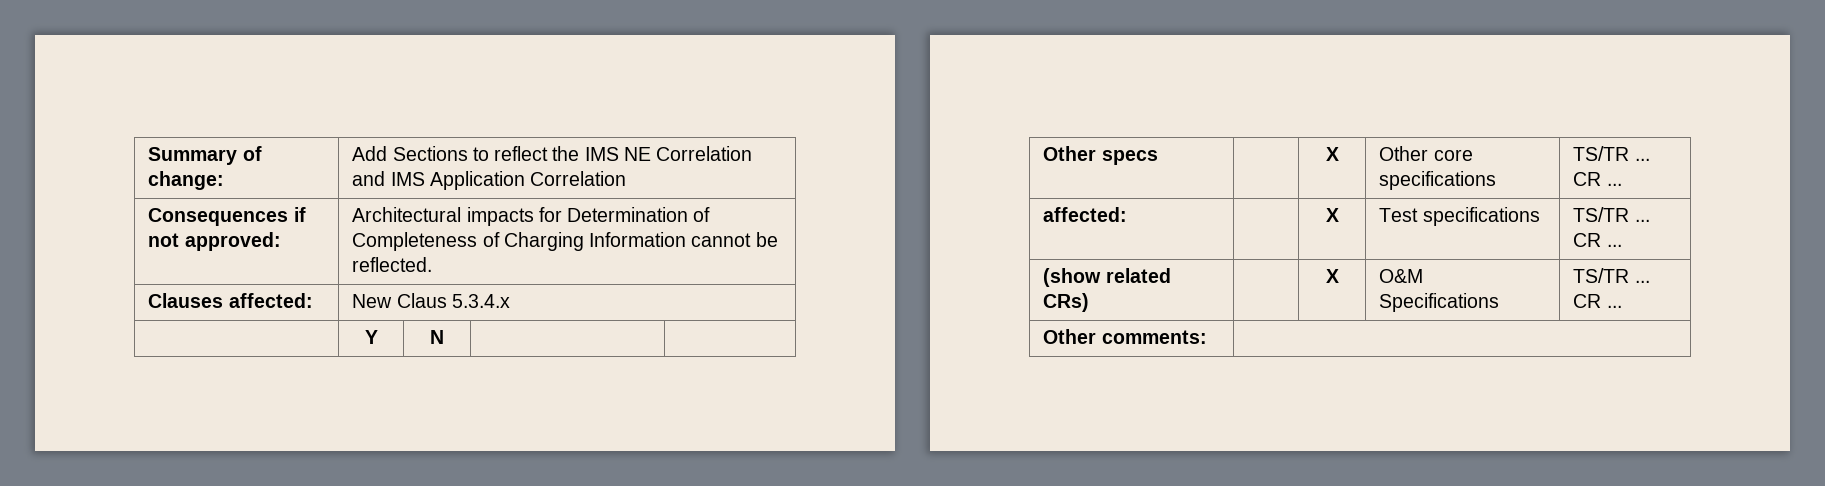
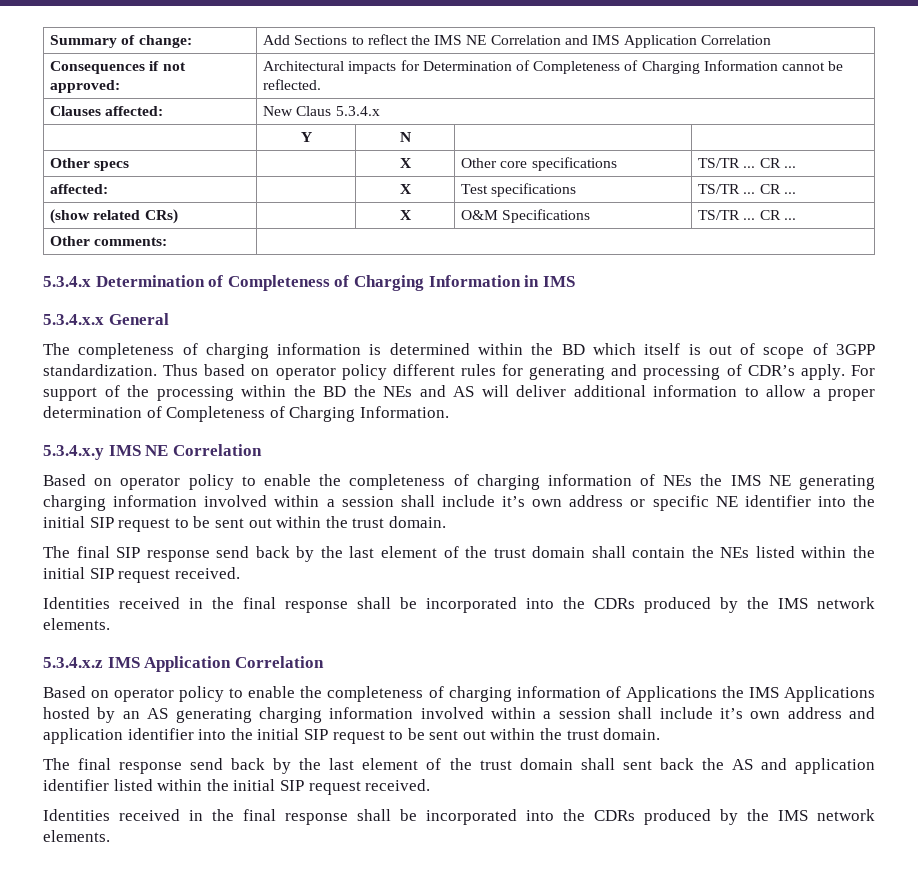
+ 5.3.4.x Determination of Completeness of Charging Information in IMS
+ 5.3.4.x.x General
+ The completeness of charging information is determined within the BD which itself is out of scope of 3GPP standardization. Thus based on operator policy different rules for generating and processing of CDR’s apply. For support of the processing within the BD the NEs and AS will deliver additional information to allow a proper determination of Completeness of Charging Information.
+ 5.3.4.x.y IMS NE Correlation
+ Based on operator policy to enable the completeness of charging information of NEs the IMS NE generating charging information involved within a session shall include it’s own address or specific NE identifier into the initial SIP request to be sent out within the trust domain.
+ The final SIP response send back by the last element of the trust domain shall contain the NEs listed within the initial SIP request received.
+ Identities received in the final response shall be incorporated into the CDRs produced by the IMS network elements.
+ 5.3.4.x.z IMS Application Correlation
+ Based on operator policy to enable the completeness of charging information of Applications the IMS Applications hosted by an AS generating charging information involved within a session shall include it’s own address and application identifier into the initial SIP request to be sent out within the trust domain.
+ The final response send back by the last element of the trust domain shall sent back the AS and application identifier listed within the initial SIP request received.
+ Identities received in the final response shall be incorporated into the CDRs produced by the IMS network elements.

